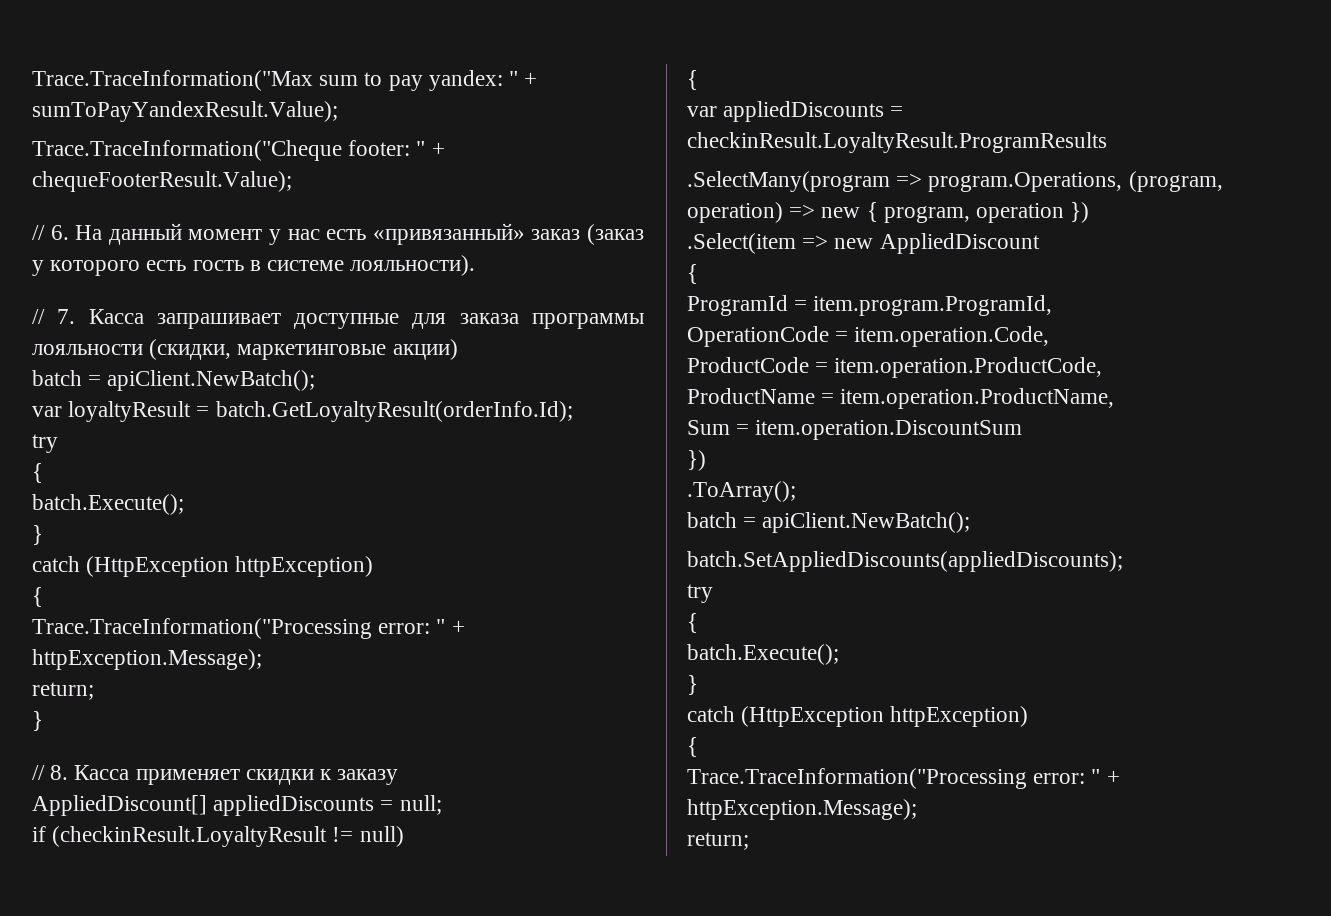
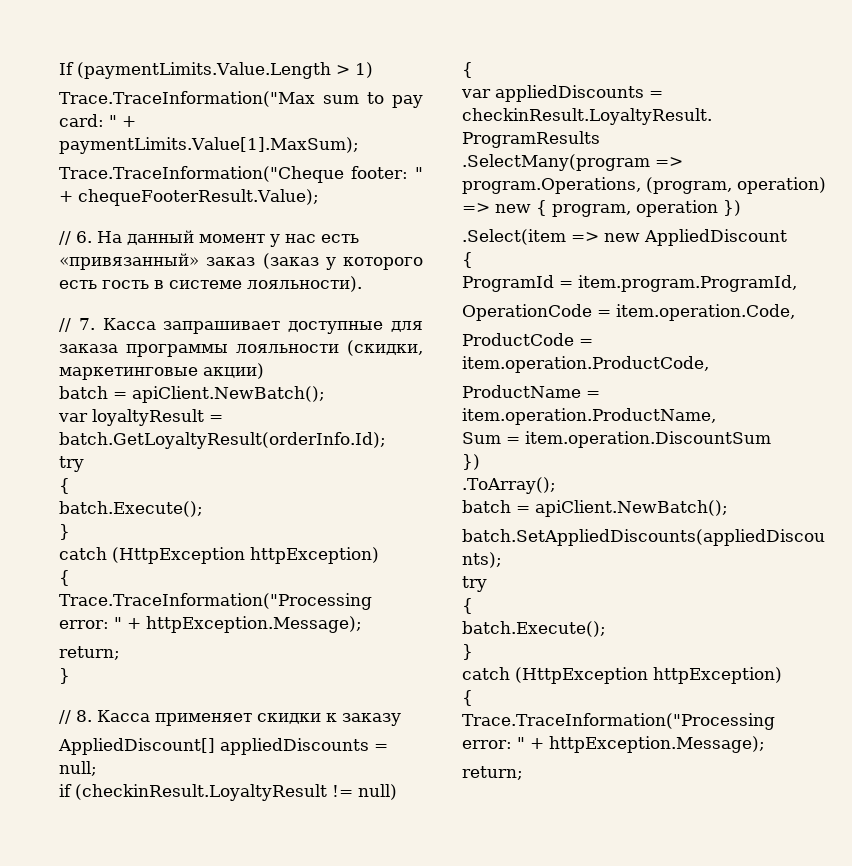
+ If (paymentLimits.Value.Length > 1)
- Trace.TraceInformation("Max sum to pay yandex: " + sumToPayYandexResult.Value);
+ Trace.TraceInformation("Max sum to pay card: " + paymentLimits.Value[1].MaxSum);

